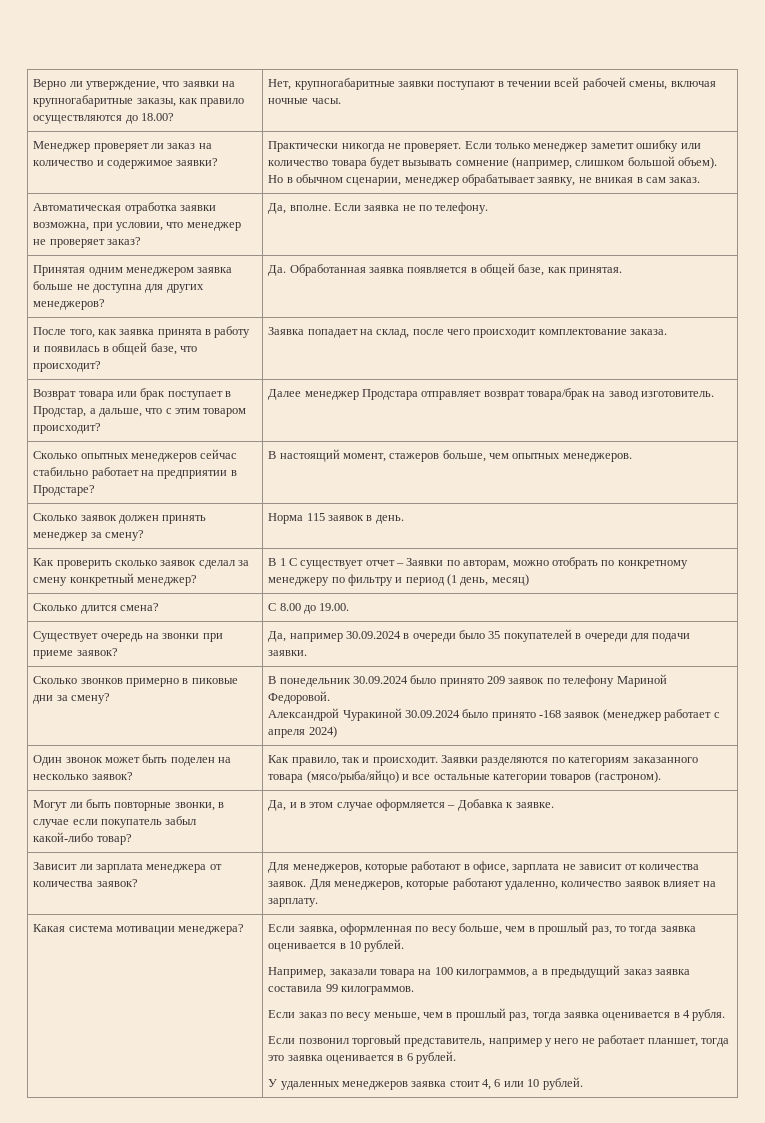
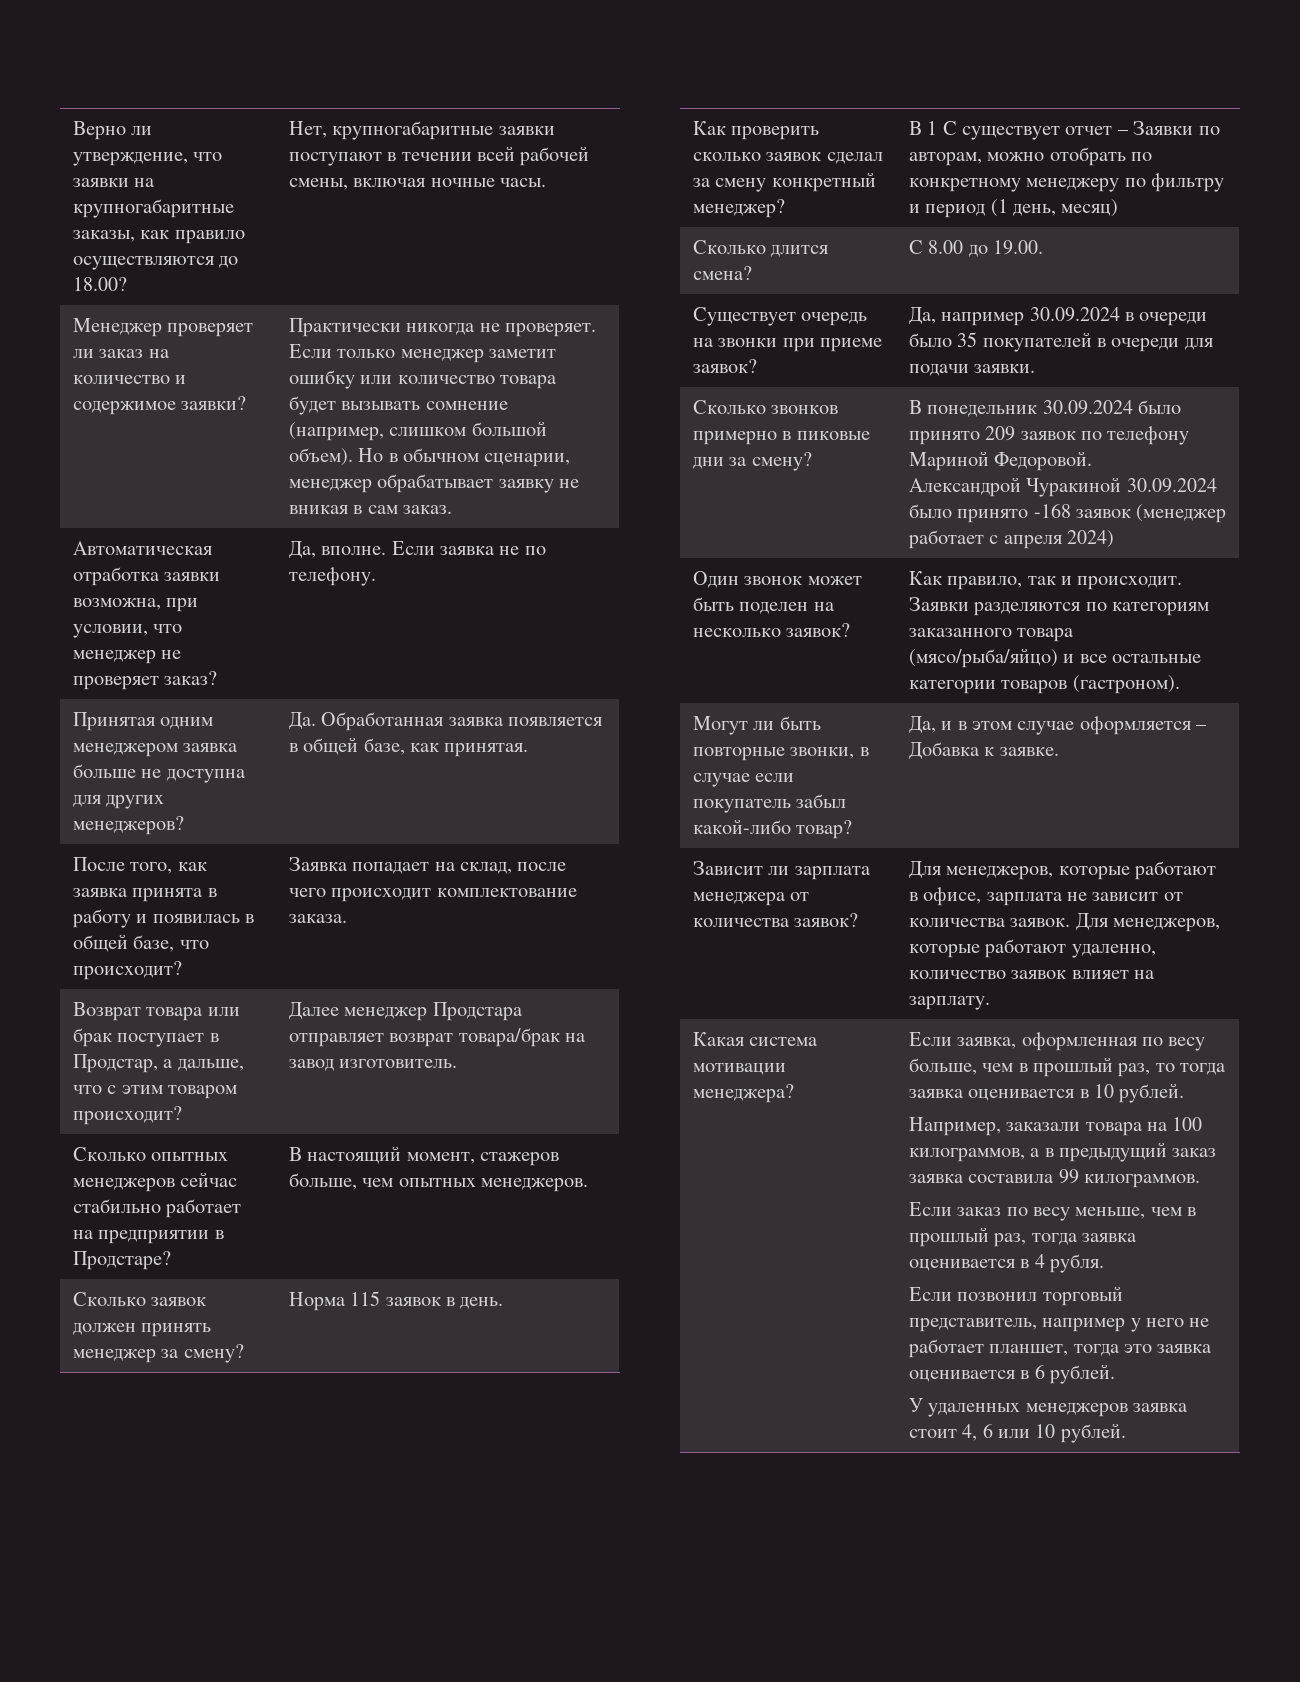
- Менеджер проверяет ли заказ на количество и содержимое заявки? | Практически никогда не проверяет. Если только менеджер заметит ошибку или количество товара будет вызывать сомнение (например, слишком большой объем). Но в обычном сценарии, менеджер обрабатывает заявку, не вникая в сам заказ.
+ Менеджер проверяет ли заказ на количество и содержимое заявки? | Практически никогда не проверяет. Если только менеджер заметит ошибку или количество товара будет вызывать сомнение (например, слишком большой объем). Но в обычном сценарии, менеджер обрабатывает заявку не вникая в сам заказ.

